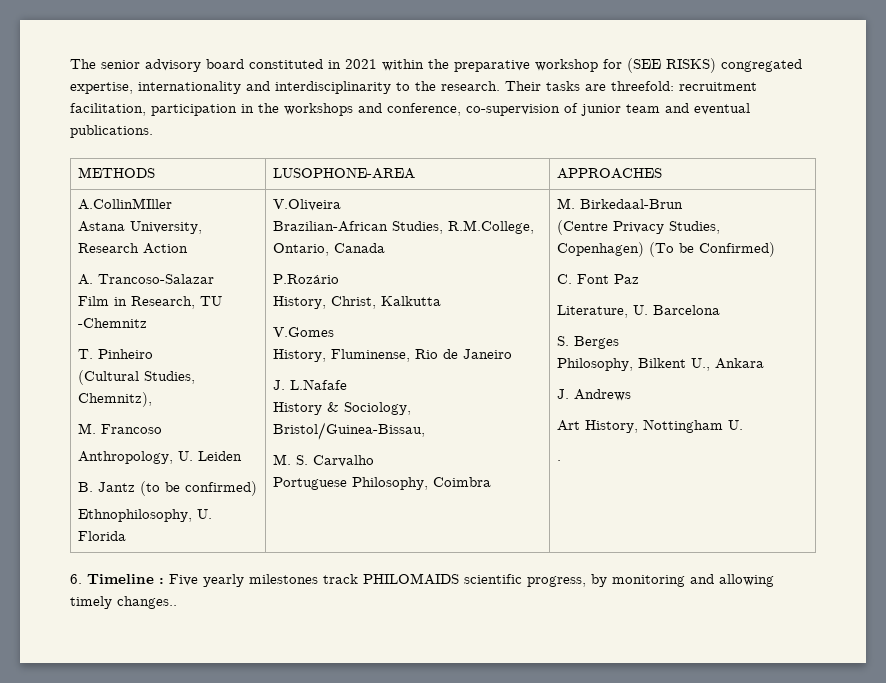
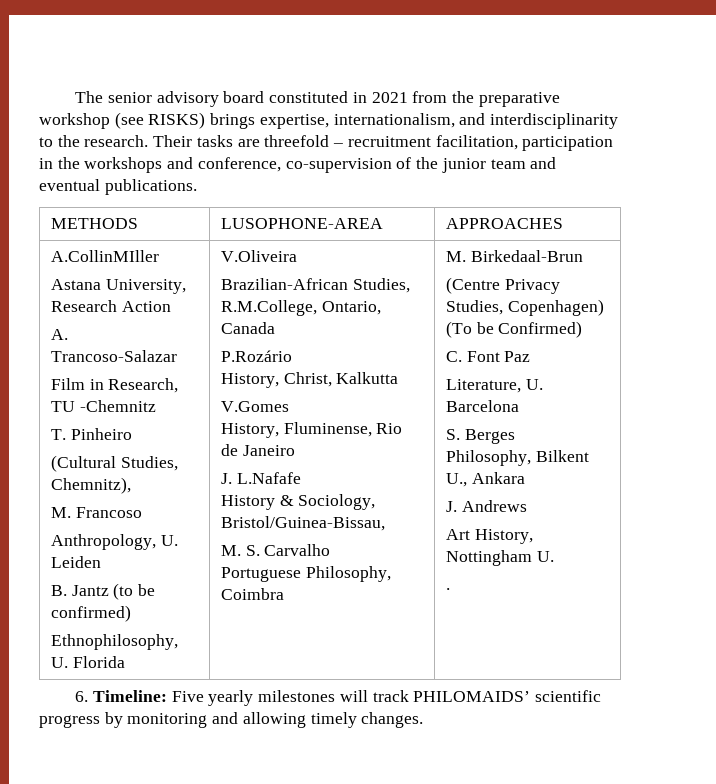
- The senior advisory board constituted in 2021 within the preparative workshop for (SEE RISKS) congregated expertise, internationality and interdisciplinarity to the research.
+ The senior advisory board constituted in 2021 from the preparative workshop (see RISKS) brings expertise, internationalism, and interdisciplinarity to the research.
- Their tasks are threefold: recruitment facilitation, participation in the workshops and conference, co-supervision of junior team and eventual publications.
+ Their tasks are threefold – recruitment facilitation, participation in the workshops and conference, co-supervision of the junior team and eventual publications.
- 6. Timeline : Five yearly milestones track PHILOMAIDS scientific progress, by monitoring and allowing timely changes..
+ 6. Timeline: Five yearly milestones will track PHILOMAIDS’ scientific progress by monitoring and allowing timely changes.

